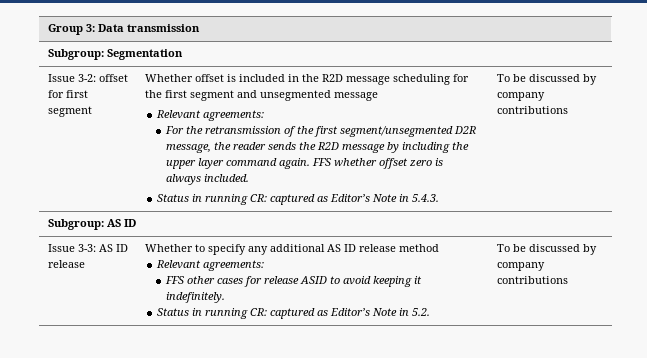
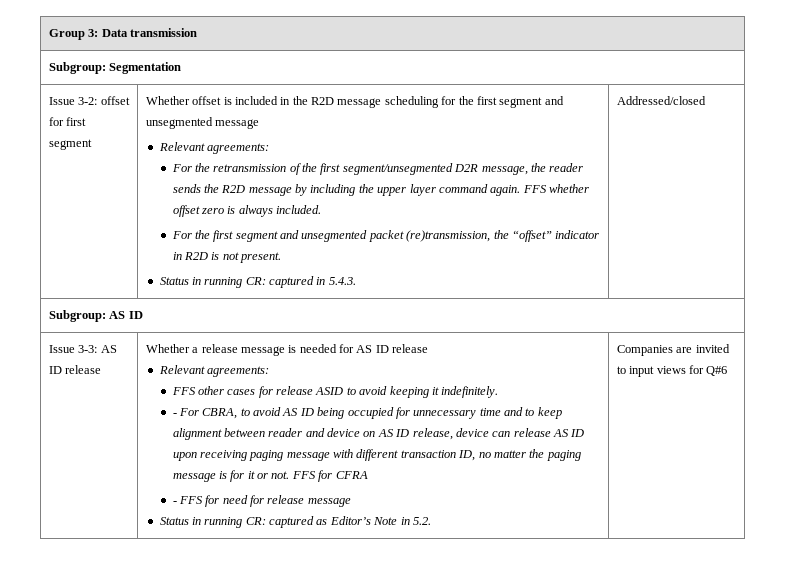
- Status in running CR: captured as Editor’s Note in 5.4.3. | To be discussed by company contributions
+ For the first segment and unsegmented packet (re)transmission, the “offset” indicator in R2D is not present.
+ Status in running CR: captured in 5.4.3. | Addressed/closed
- Whether to specify any additional AS ID release method
+ Whether a release message is needed for AS ID release
+ - For CBRA, to avoid AS ID being occupied for unnecessary time and to keep alignment between reader and device on AS ID release, device can release AS ID upon receiving paging message with different transaction ID, no matter the paging message is for it or not. FFS for CFRA
+ - FFS for need for release message
- Status in running CR: captured as Editor’s Note in 5.2. | To be discussed by company contributions
+ Status in running CR: captured as Editor’s Note in 5.2. | Companies are invited to input views for Q#6

